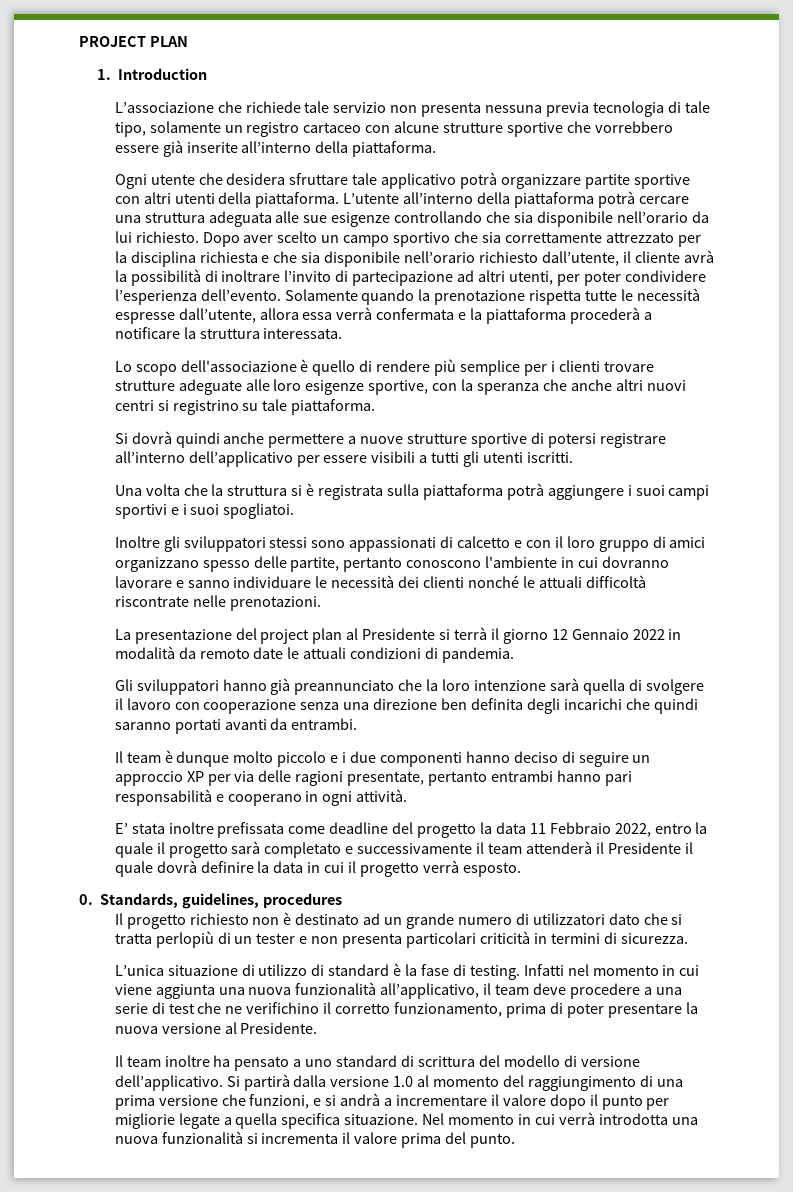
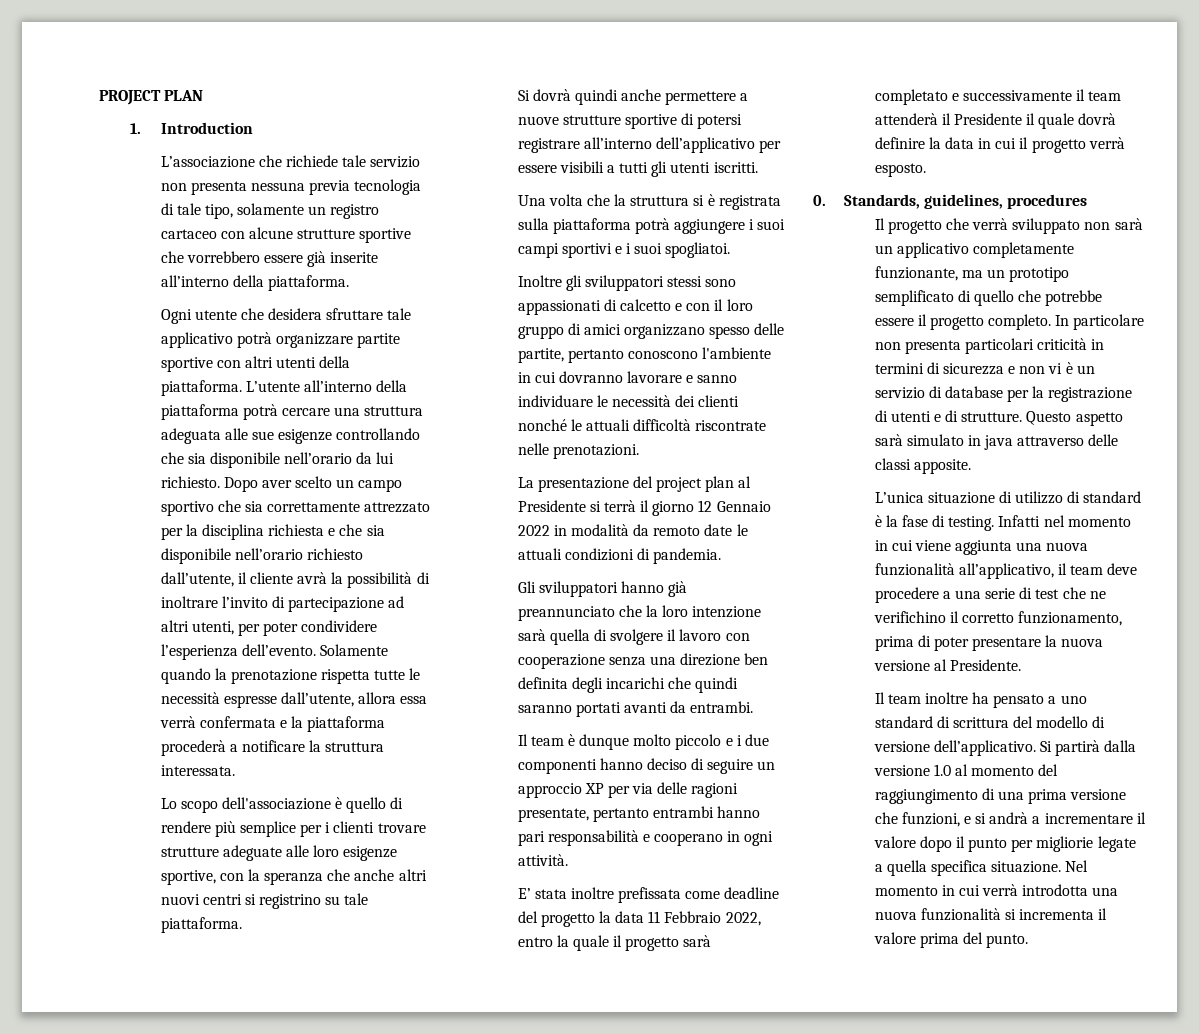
- Il progetto richiesto non è destinato ad un grande numero di utilizzatori dato che si tratta perlopiù di un tester e non presenta particolari criticità in termini di sicurezza.
+ Il progetto che verrà sviluppato non sarà un applicativo completamente funzionante, ma un prototipo semplificato di quello che potrebbe essere il progetto completo. In particolare non presenta particolari criticità in termini di sicurezza e non vi è un servizio di database per la registrazione di utenti e di strutture. Questo aspetto sarà simulato in java attraverso delle classi apposite.

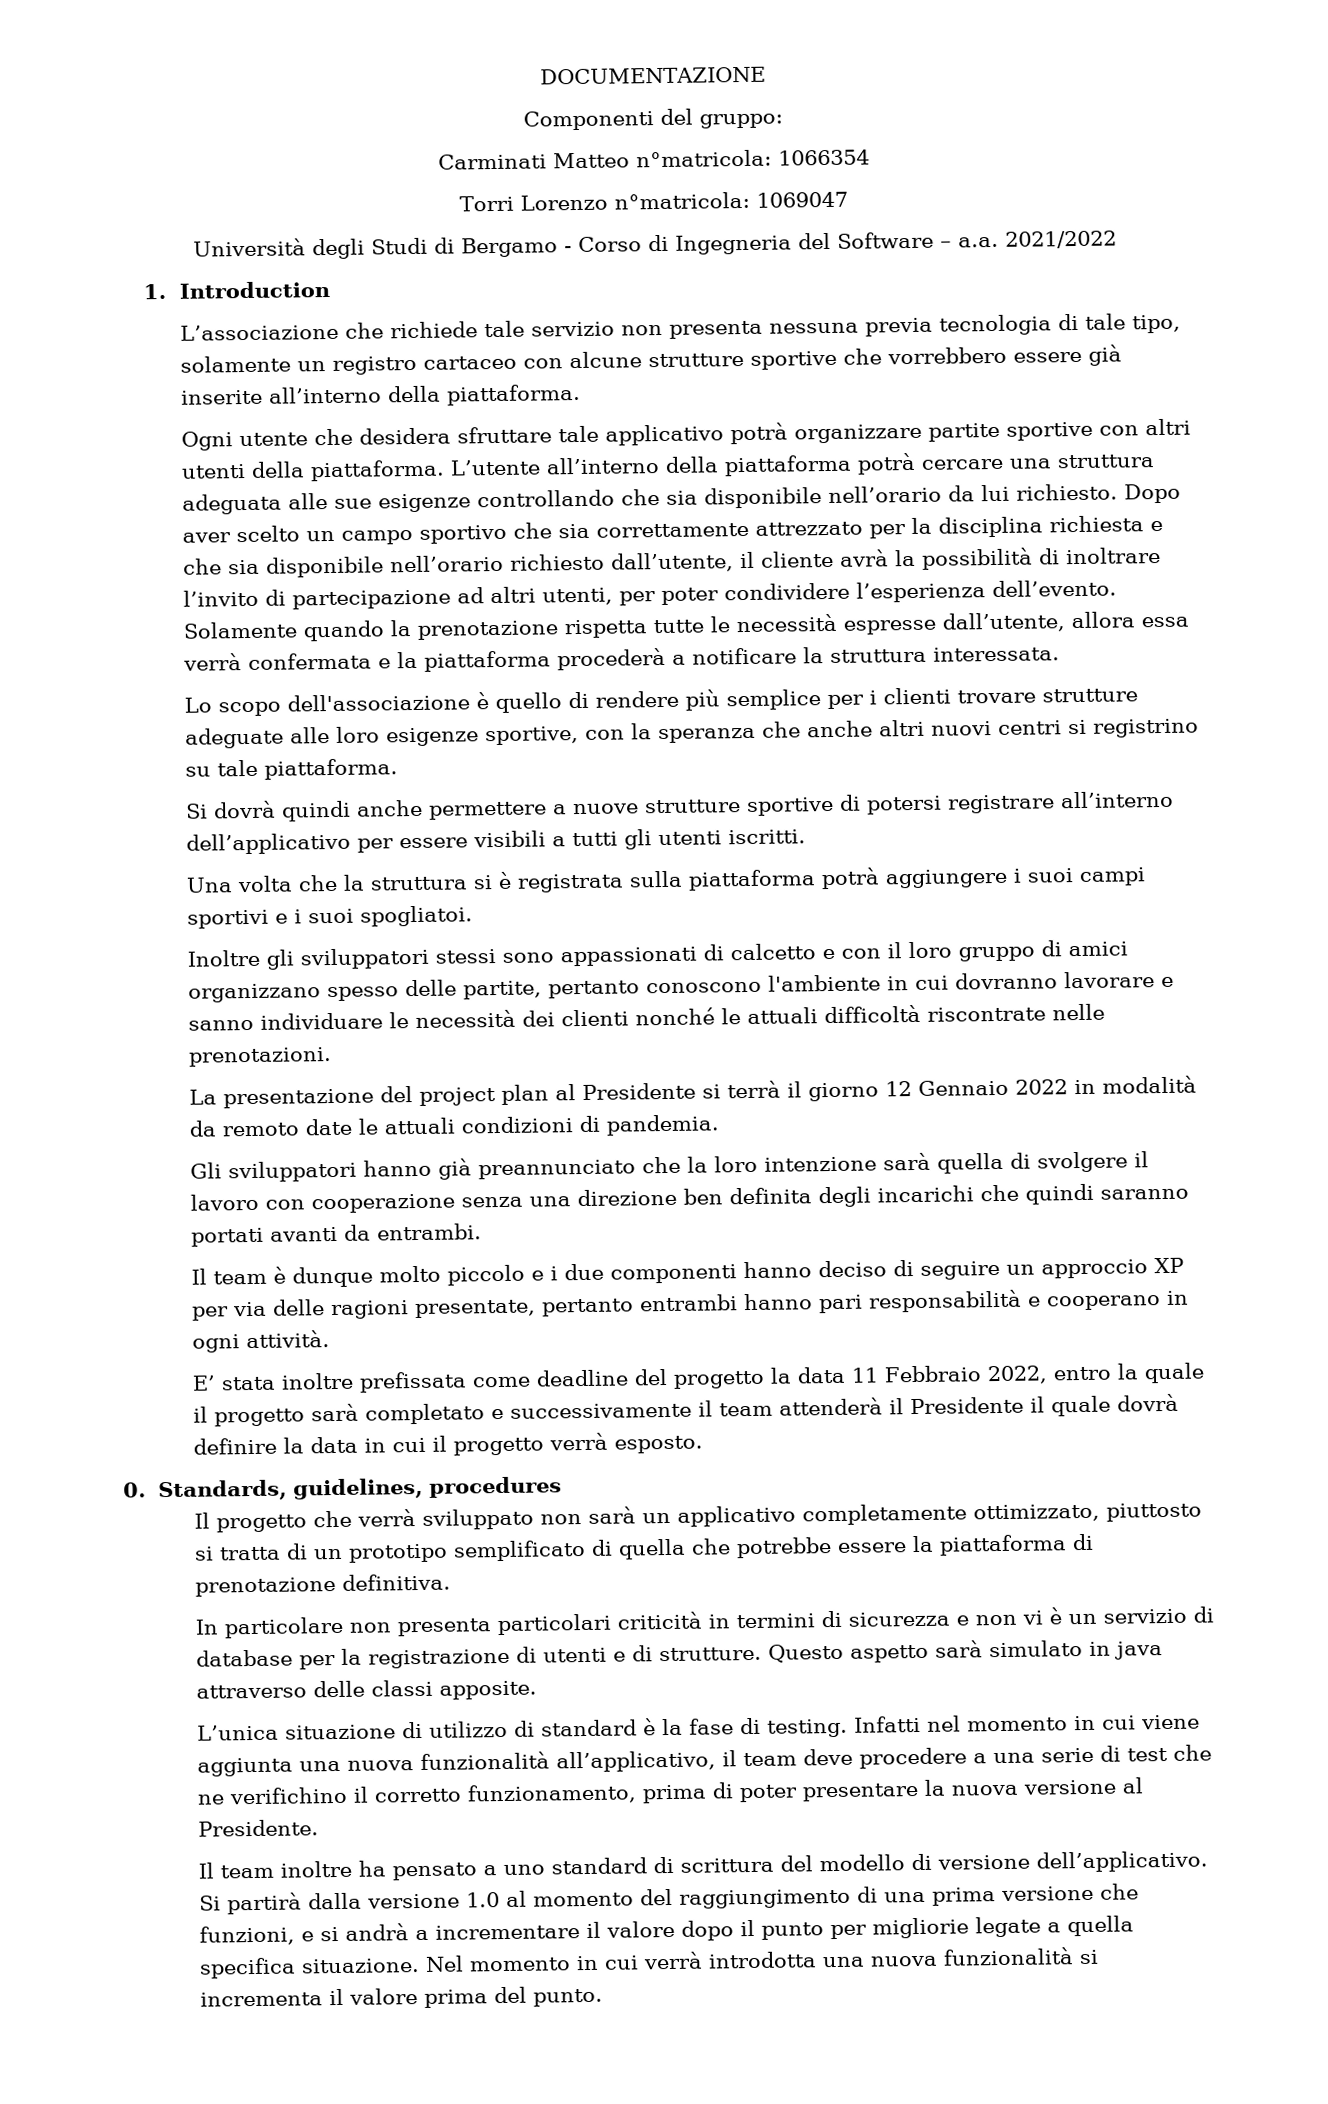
- PROJECT PLAN
+ DOCUMENTAZIONE
+ Componenti del gruppo:
+ Carminati Matteo n°matricola: 1066354
+ Torri Lorenzo n°matricola: 1069047
+ Università degli Studi di Bergamo - Corso di Ingegneria del Software – a.a. 2021/2022
- Il progetto che verrà sviluppato non sarà un applicativo completamente funzionante, ma un prototipo semplificato di quello che potrebbe essere il progetto completo. In particolare non presenta particolari criticità in termini di sicurezza e non vi è un servizio di database per la registrazione di utenti e di strutture.
+ Il progetto che verrà sviluppato non sarà un applicativo completamente ottimizzato, piuttosto si tratta di un prototipo semplificato di quella che potrebbe essere la piattaforma di prenotazione definitiva.
+ In particolare non presenta particolari criticità in termini di sicurezza e non vi è un servizio di database per la registrazione di utenti e di strutture.

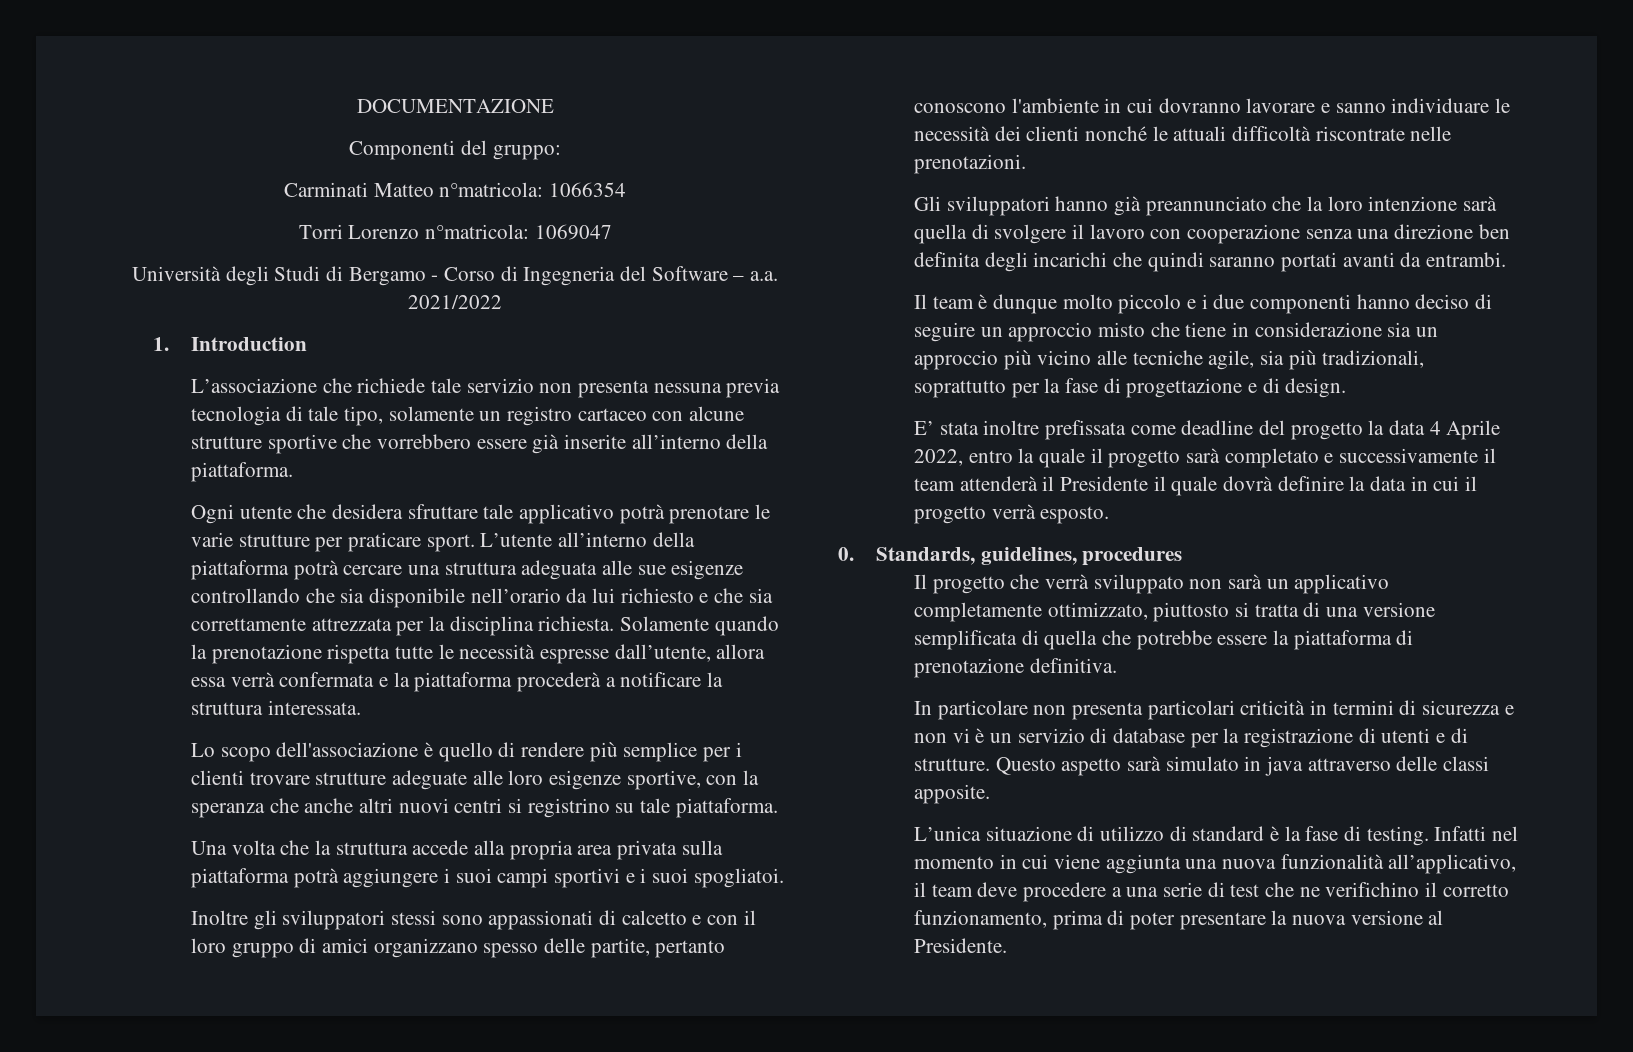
- Ogni utente che desidera sfruttare tale applicativo potrà organizzare partite sportive con altri utenti della piattaforma.
+ Ogni utente che desidera sfruttare tale applicativo potrà prenotare le varie strutture per praticare sport.
- L’utente all’interno della piattaforma potrà cercare una struttura adeguata alle sue esigenze controllando che sia disponibile nell’orario da lui richiesto. Dopo aver scelto un campo sportivo che sia correttamente attrezzato per la disciplina richiesta e che sia disponibile nell’orario richiesto dall’utente, il cliente avrà la possibilità di inoltrare l’invito di partecipazione ad altri utenti, per poter condividere l’esperienza dell’evento.
+ L’utente all’interno della piattaforma potrà cercare una struttura adeguata alle sue esigenze controllando che sia disponibile nell’orario da lui richiesto e che sia correttamente attrezzata per la disciplina richiesta.
- Si dovrà quindi anche permettere a nuove strutture sportive di potersi registrare all’interno dell’applicativo per essere visibili a tutti gli utenti iscritti.
- Una volta che la struttura si è registrata sulla piattaforma potrà aggiungere i suoi campi sportivi e i suoi spogliatoi.
+ Una volta che la struttura accede alla propria area privata sulla piattaforma potrà aggiungere i suoi campi sportivi e i suoi spogliatoi.
- La presentazione del project plan al Presidente si terrà il giorno 12 Gennaio 2022 in modalità da remoto date le attuali condizioni di pandemia.
- Il team è dunque molto piccolo e i due componenti hanno deciso di seguire un approccio XP per via delle ragioni presentate, pertanto entrambi hanno pari responsabilità e cooperano in ogni attività.
+ Il team è dunque molto piccolo e i due componenti hanno deciso di seguire un approccio misto che tiene in considerazione sia un approccio più vicino alle tecniche agile, sia più tradizionali, soprattutto per la fase di progettazione e di design.
- E’ stata inoltre prefissata come deadline del progetto la data 11 Febbraio 2022, entro la quale il progetto sarà completato e successivamente il team attenderà il Presidente il quale dovrà definire la data in cui il progetto verrà esposto.
+ E’ stata inoltre prefissata come deadline del progetto la data 4 Aprile 2022, entro la quale il progetto sarà completato e successivamente il team attenderà il Presidente il quale dovrà definire la data in cui il progetto verrà esposto.
- Il progetto che verrà sviluppato non sarà un applicativo completamente ottimizzato, piuttosto si tratta di un prototipo semplificato di quella che potrebbe essere la piattaforma di prenotazione definitiva.
+ Il progetto che verrà sviluppato non sarà un applicativo completamente ottimizzato, piuttosto si tratta di una versione semplificata di quella che potrebbe essere la piattaforma di prenotazione definitiva.
- Il team inoltre ha pensato a uno standard di scrittura del modello di versione dell’applicativo. Si partirà dalla versione 1.0 al momento del raggiungimento di una prima versione che funzioni, e si andrà a incrementare il valore dopo il punto per migliorie legate a quella specifica situazione. Nel momento in cui verrà introdotta una nuova funzionalità si incrementa il valore prima del punto.

